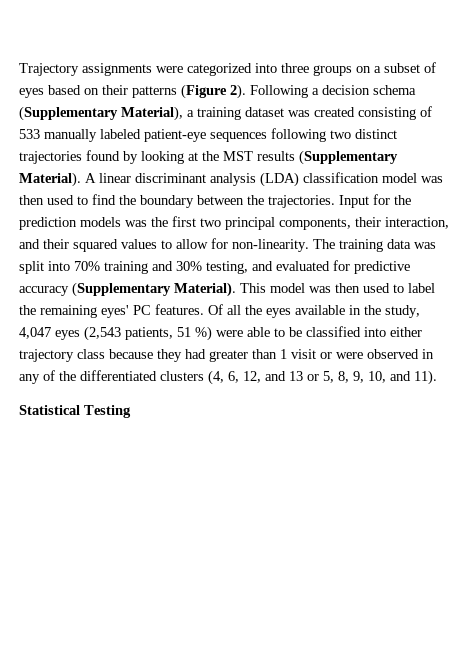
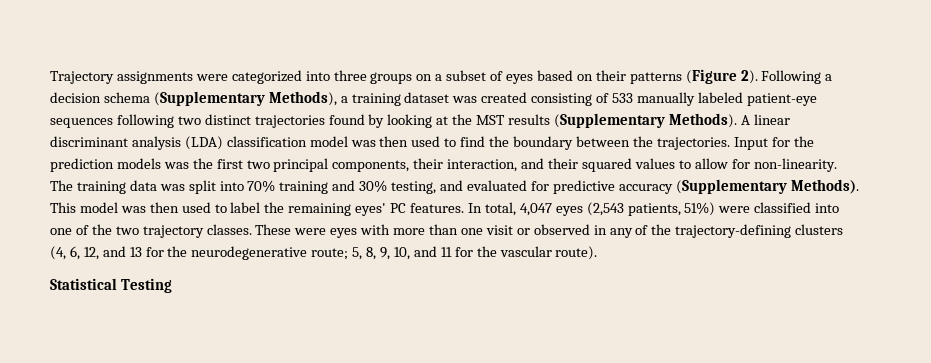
- Following a decision schema (Supplementary Material), a training dataset was created consisting of 533 manually labeled patient-eye sequences following two distinct trajectories found by looking at the MST results (Supplementary Material).
+ Following a decision schema (Supplementary Methods), a training dataset was created consisting of 533 manually labeled patient-eye sequences following two distinct trajectories found by looking at the MST results (Supplementary Methods).
- The training data was split into 70% training and 30% testing, and evaluated for predictive accuracy (Supplementary Material).
+ The training data was split into 70% training and 30% testing, and evaluated for predictive accuracy (Supplementary Methods).
- Of all the eyes available in the study, 4,047 eyes (2,543 patients, 51 %) were able to be classified into either trajectory class because they had greater than 1 visit or were observed in any of the differentiated clusters (4, 6, 12, and 13 or 5, 8, 9, 10, and 11).
+ In total, 4,047 eyes (2,543 patients, 51%) were classified into one of the two trajectory classes. These were eyes with more than one visit or observed in any of the trajectory-defining clusters (4, 6, 12, and 13 for the neurodegenerative route; 5, 8, 9, 10, and 11 for the vascular route).

